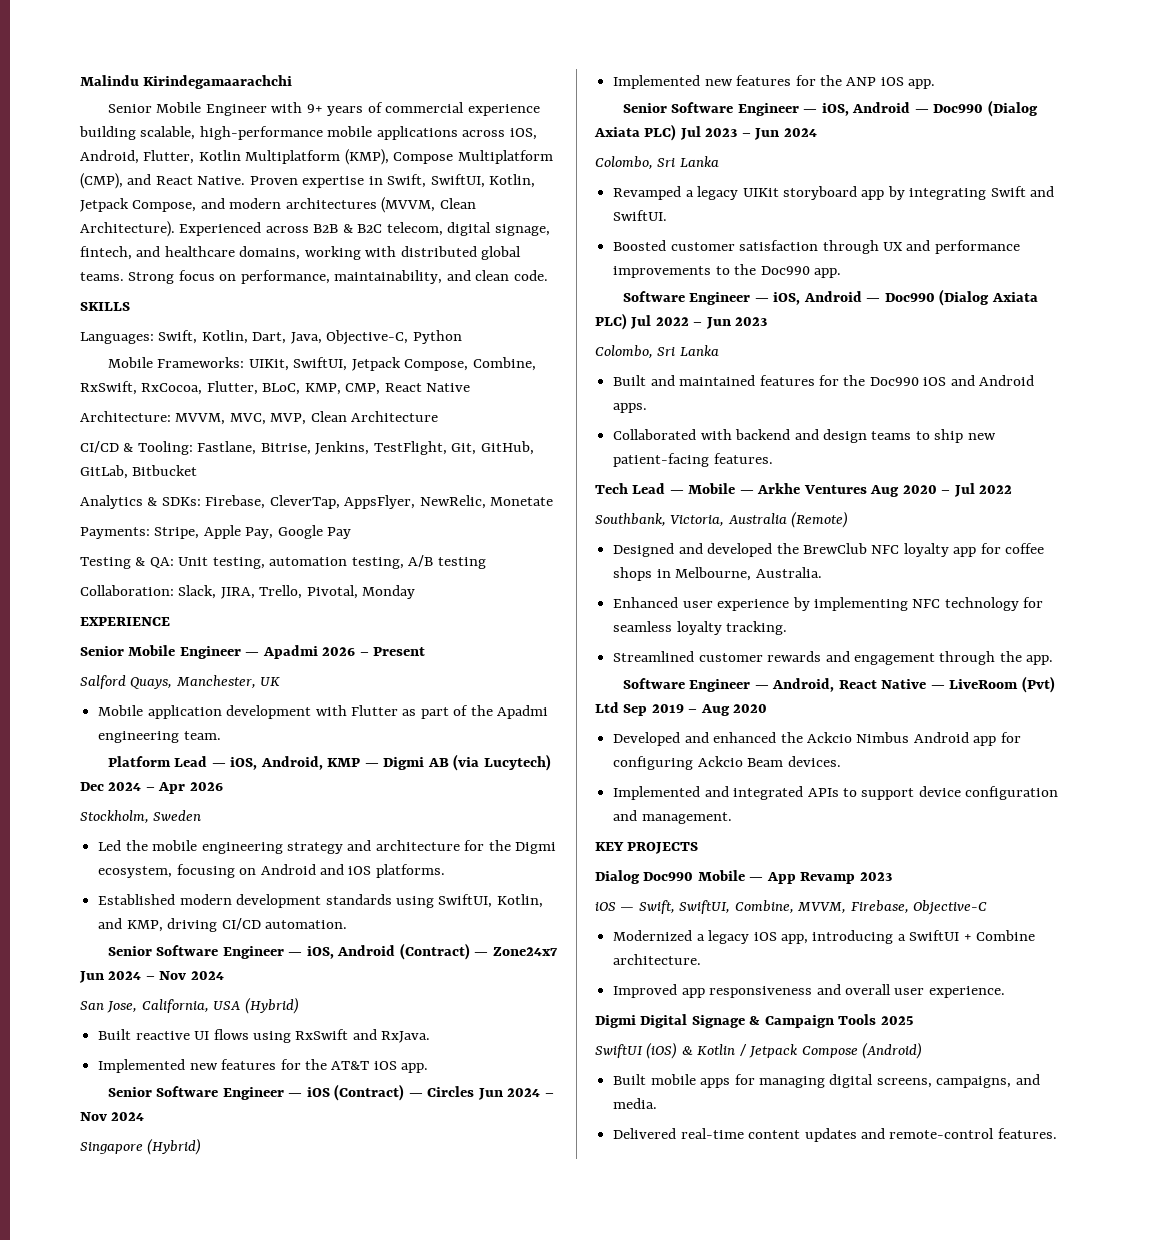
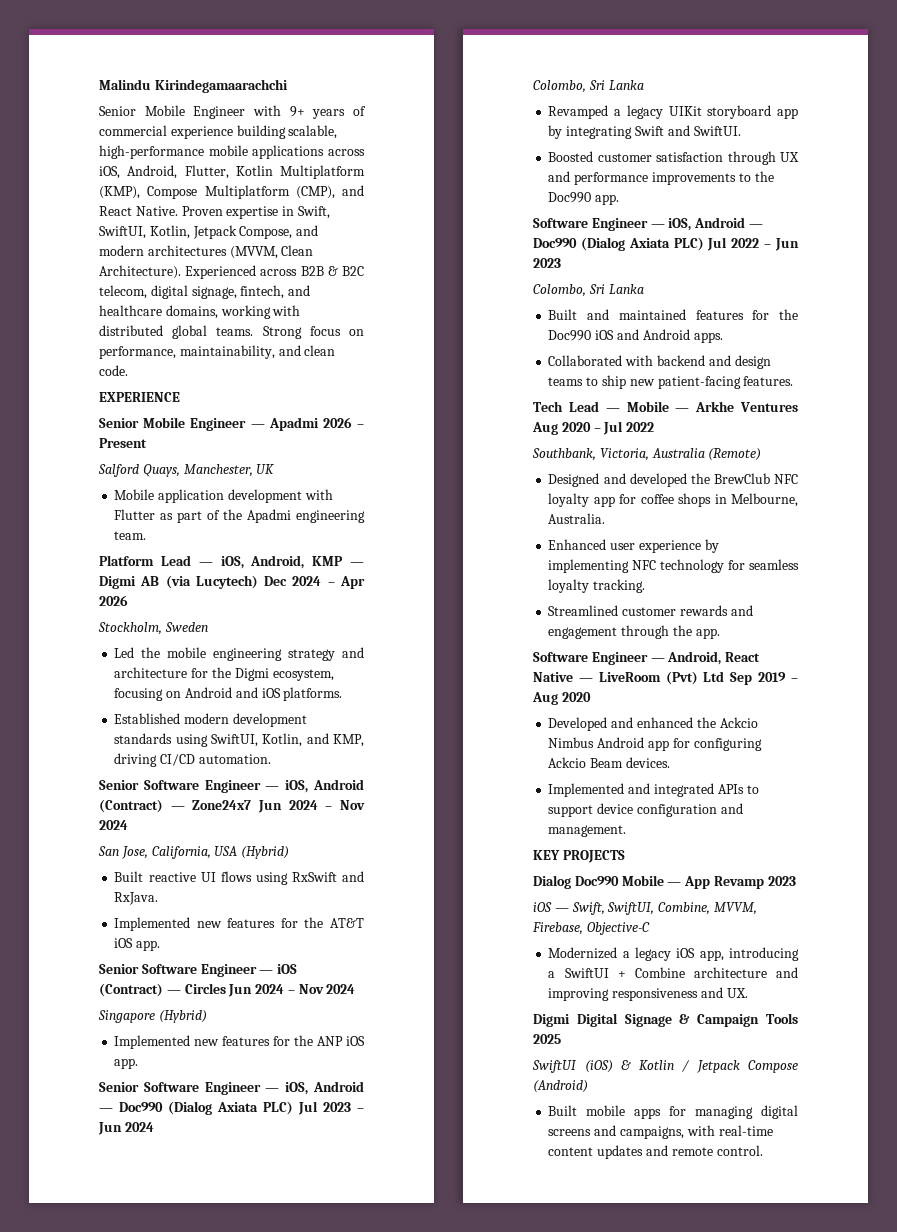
- SKILLS
- Languages: Swift, Kotlin, Dart, Java, Objective-C, Python
- Mobile Frameworks: UIKit, SwiftUI, Jetpack Compose, Combine, RxSwift, RxCocoa, Flutter, BLoC, KMP, CMP, React Native
- Architecture: MVVM, MVC, MVP, Clean Architecture
- CI/CD & Tooling: Fastlane, Bitrise, Jenkins, TestFlight, Git, GitHub, GitLab, Bitbucket
- Analytics & SDKs: Firebase, CleverTap, AppsFlyer, NewRelic, Monetate
- Payments: Stripe, Apple Pay, Google Pay
- Testing & QA: Unit testing, automation testing, A/B testing
- Collaboration: Slack, JIRA, Trello, Pivotal, Monday
- Modernized a legacy iOS app, introducing a SwiftUI + Combine architecture.
- Improved app responsiveness and overall user experience.
+ Modernized a legacy iOS app, introducing a SwiftUI + Combine architecture and improving responsiveness and UX.
- Built mobile apps for managing digital screens, campaigns, and media.
- Delivered real-time content updates and remote-control features.
+ Built mobile apps for managing digital screens and campaigns, with real-time content updates and remote control.

